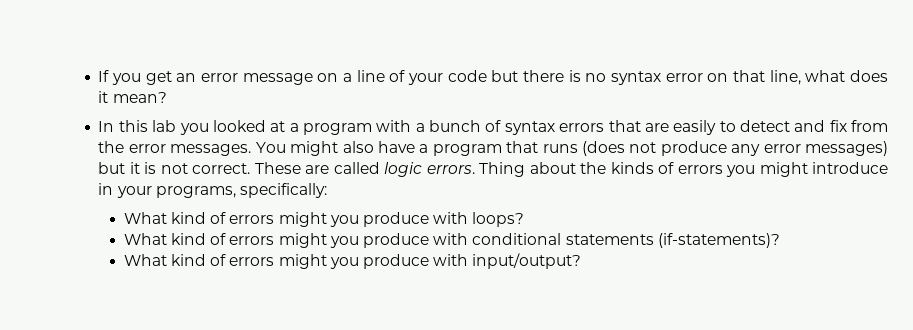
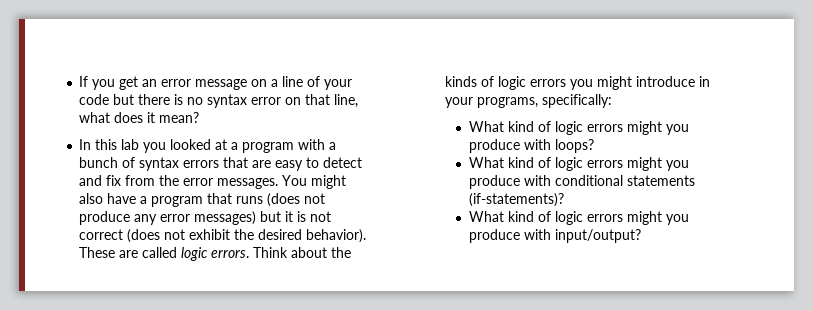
- In this lab you looked at a program with a bunch of syntax errors that are easily to detect and fix from the error messages.
+ In this lab you looked at a program with a bunch of syntax errors that are easy to detect and fix from the error messages.
- You might also have a program that runs (does not produce any error messages) but it is not correct.
+ You might also have a program that runs (does not produce any error messages) but it is not correct (does not exhibit the desired behavior).
- Thing about the kinds of errors you might introduce in your programs, specifically:
+ Think about the kinds of logic errors you might introduce in your programs, specifically:
- What kind of errors might you produce with loops?
+ What kind of logic errors might you produce with loops?
- What kind of errors might you produce with conditional statements (if-statements)?
+ What kind of logic errors might you produce with conditional statements (if-statements)?
- What kind of errors might you produce with input/output?
+ What kind of logic errors might you produce with input/output?

